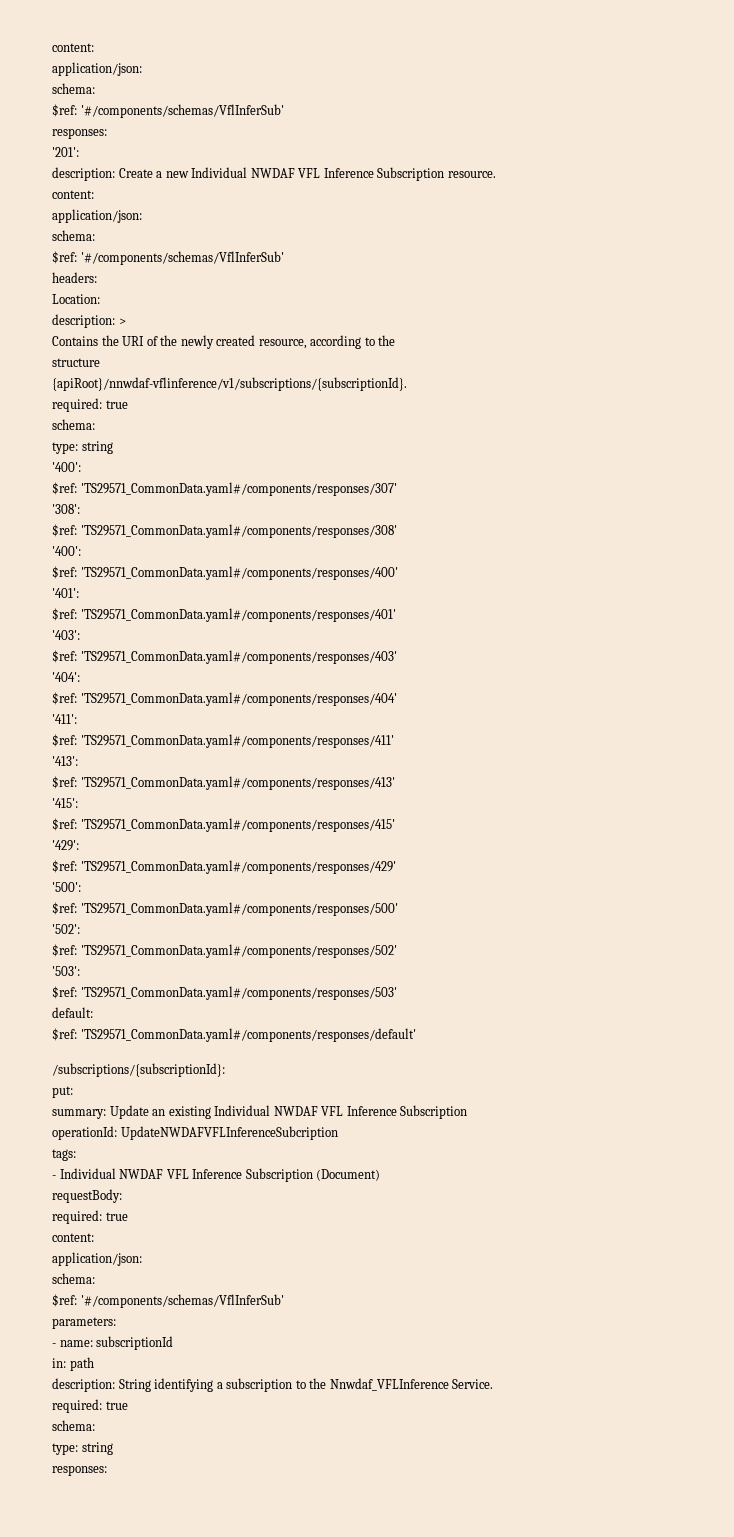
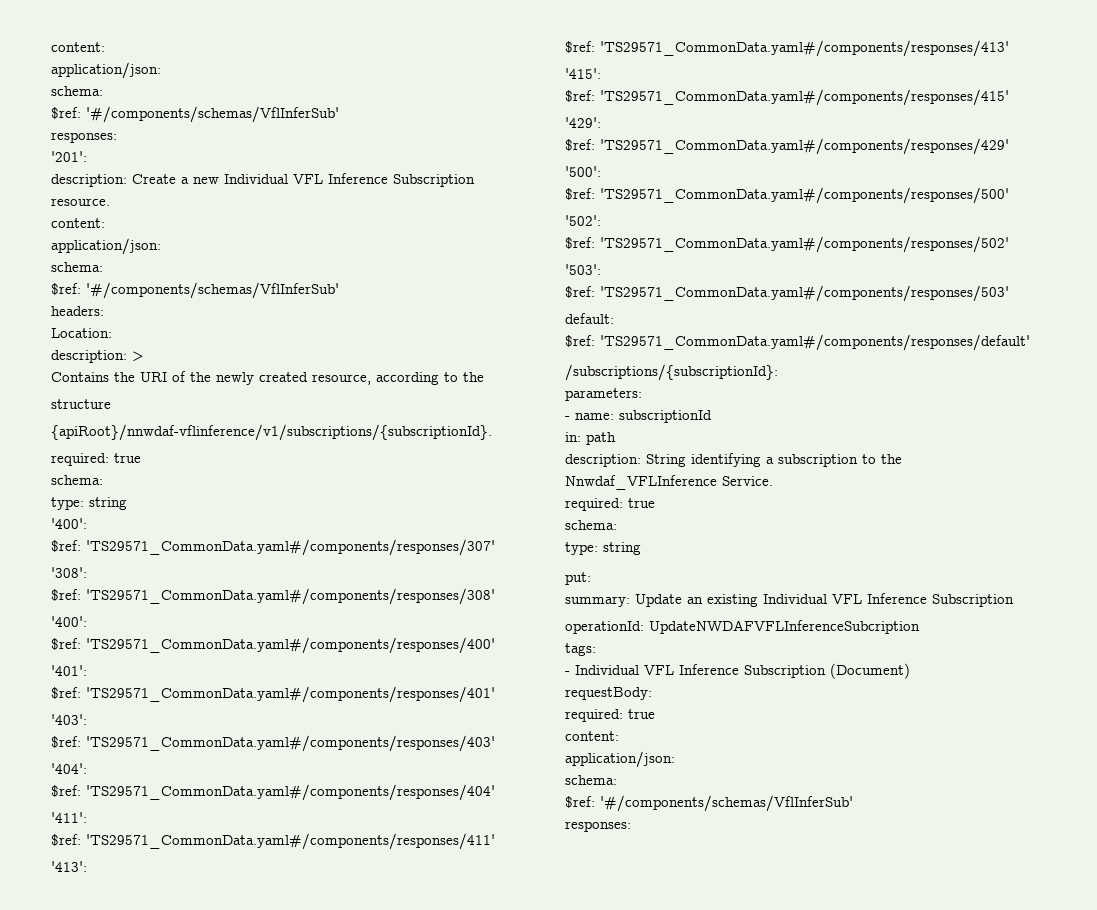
- description: Create a new Individual NWDAF VFL Inference Subscription resource.
+ description: Create a new Individual VFL Inference Subscription resource.
- put:
- summary: Update an existing Individual NWDAF VFL Inference Subscription
- operationId: UpdateNWDAFVFLInferenceSubcription
- tags:
- - Individual NWDAF VFL Inference Subscription (Document)
- requestBody:
- required: true
- content:
- application/json:
- schema:
- $ref: '#/components/schemas/VflInferSub'
+ put:
+ summary: Update an existing Individual VFL Inference Subscription
+ operationId: UpdateNWDAFVFLInferenceSubcription
+ tags:
+ - Individual VFL Inference Subscription (Document)
+ requestBody:
+ required: true
+ content:
+ application/json:
+ schema:
+ $ref: '#/components/schemas/VflInferSub'

